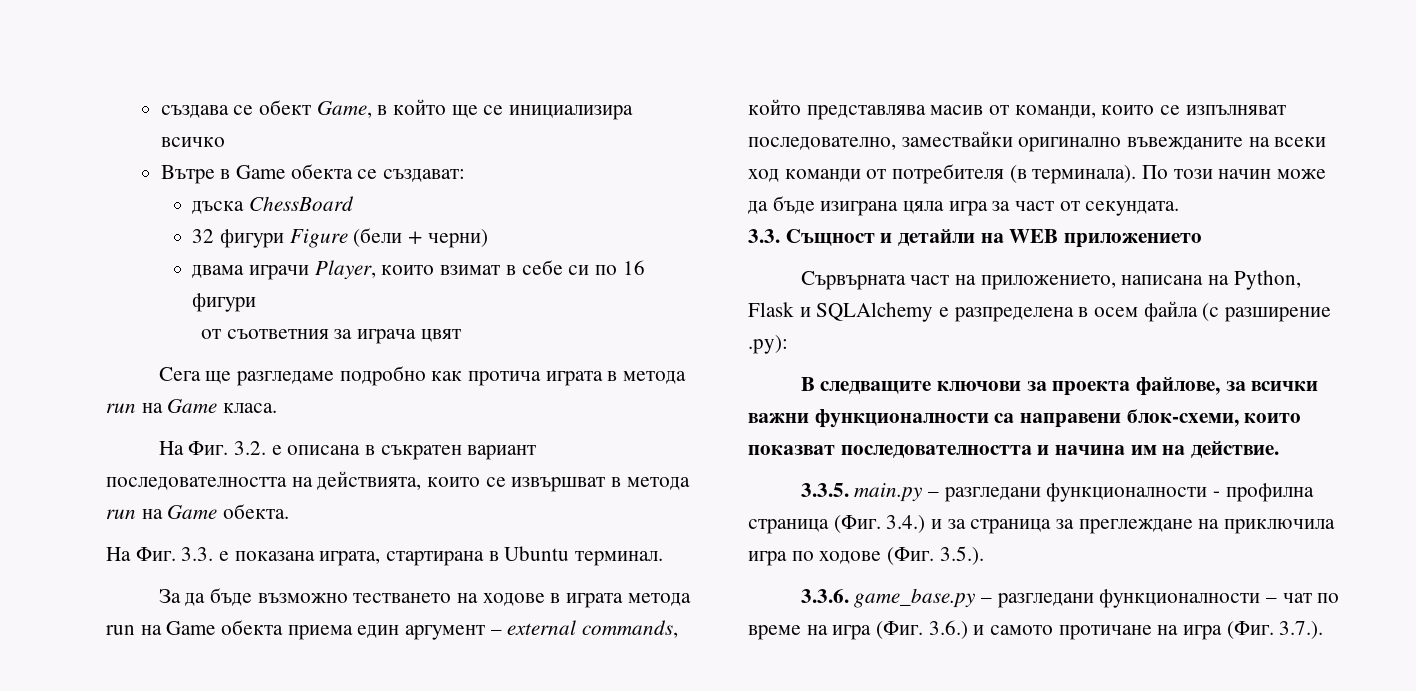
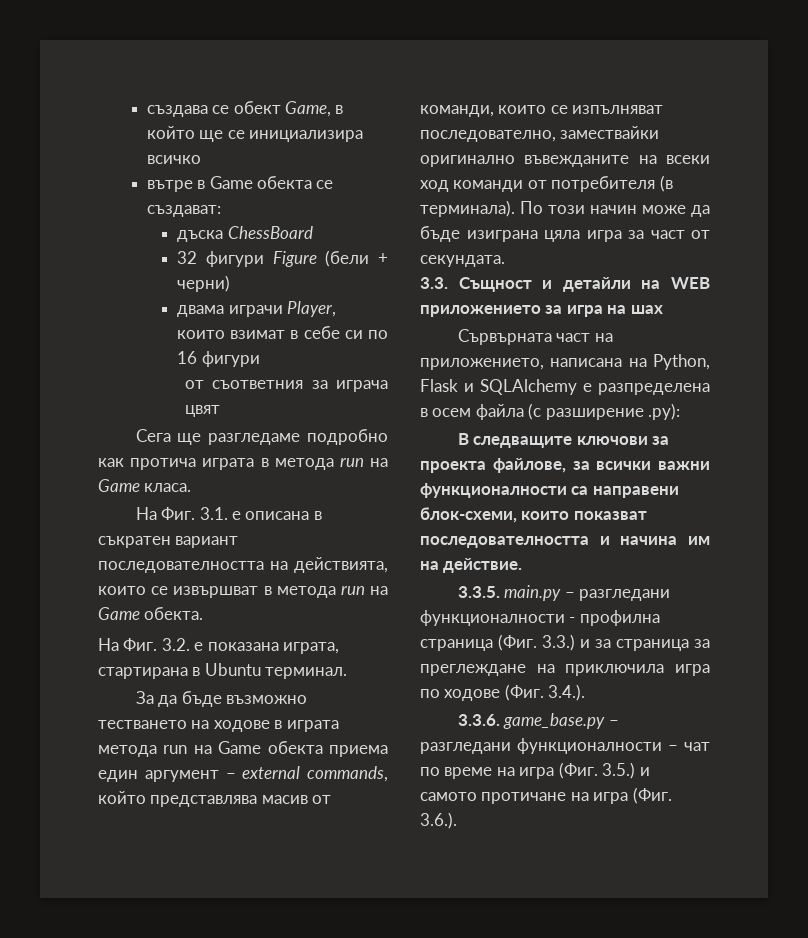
- Вътре в Game обекта се създават:
+ вътре в Game обекта се създават:
- На Фиг. 3.2. е описана в съкратен вариант последователността на действията, които се извършват в метода run на Game обекта.
+ На Фиг. 3.1. е описана в съкратен вариант последователността на действията, които се извършват в метода run на Game обекта.
- На Фиг. 3.3. е показана играта, стартирана в Ubuntu терминал.
+ На Фиг. 3.2. е показана играта, стартирана в Ubuntu терминал.
- 3.3. Същност и детайли на WEB приложението
+ 3.3. Същност и детайли на WEB приложението за игра на шах
- 3.3.5. main.py – разгледани функционалности - профилна страница (Фиг. 3.4.) и за страница за преглеждане на приключила игра по ходове (Фиг. 3.5.).
+ 3.3.5. main.py – разгледани функционалности - профилна страница (Фиг. 3.3.) и за страница за преглеждане на приключила игра по ходове (Фиг. 3.4.).
- 3.3.6. game_base.py – разгледани функционалности – чат по време на игра (Фиг. 3.6.) и самото протичане на игра (Фиг. 3.7.).
+ 3.3.6. game_base.py – разгледани функционалности – чат по време на игра (Фиг. 3.5.) и самото протичане на игра (Фиг. 3.6.).

